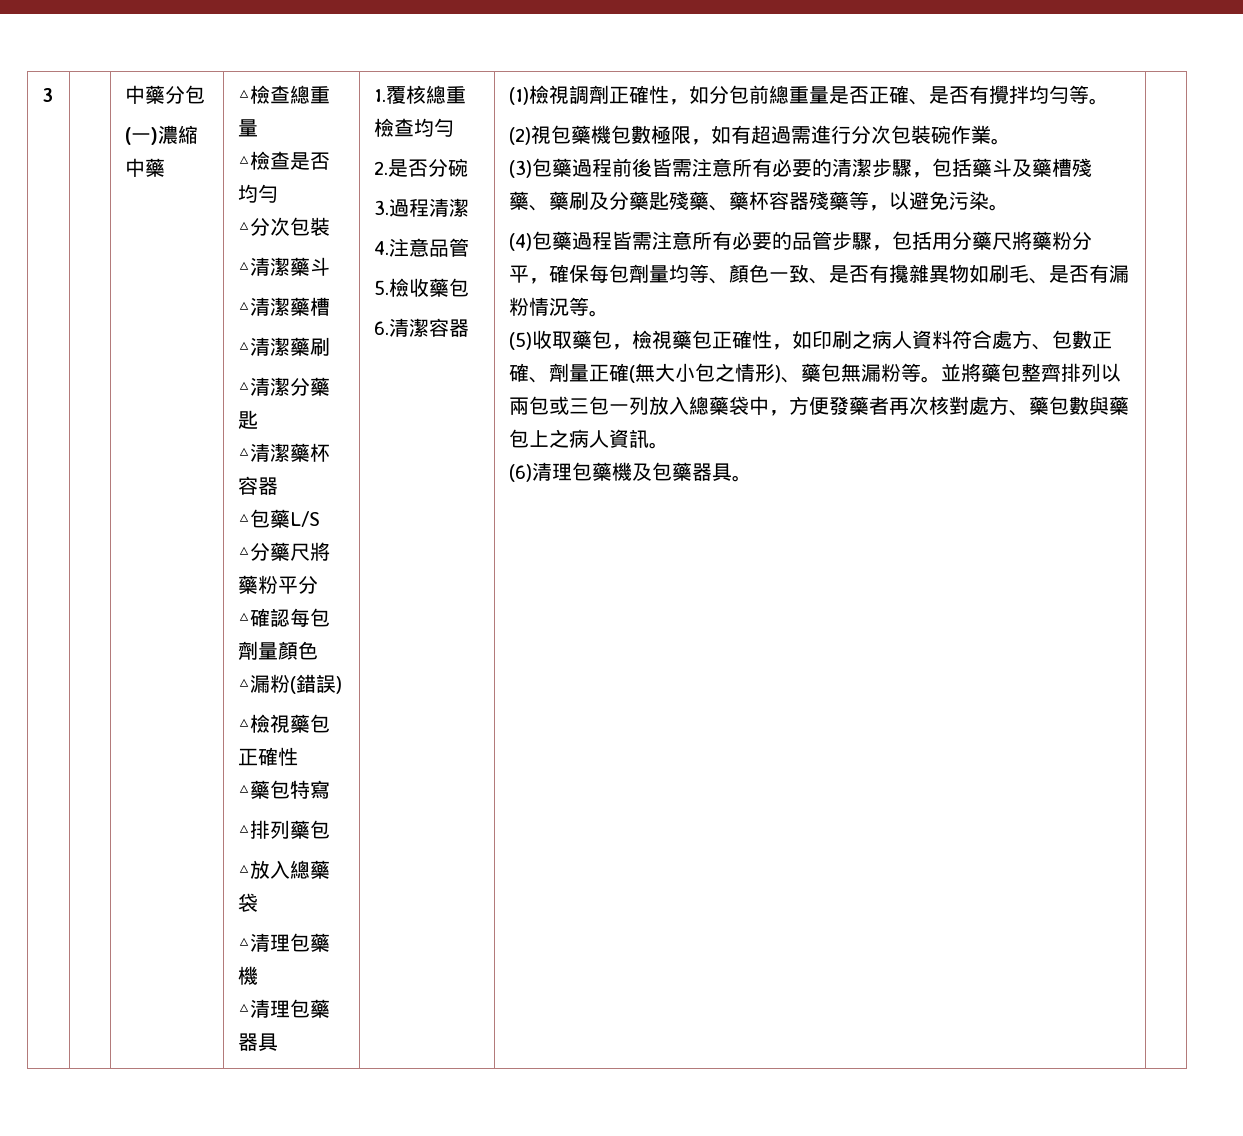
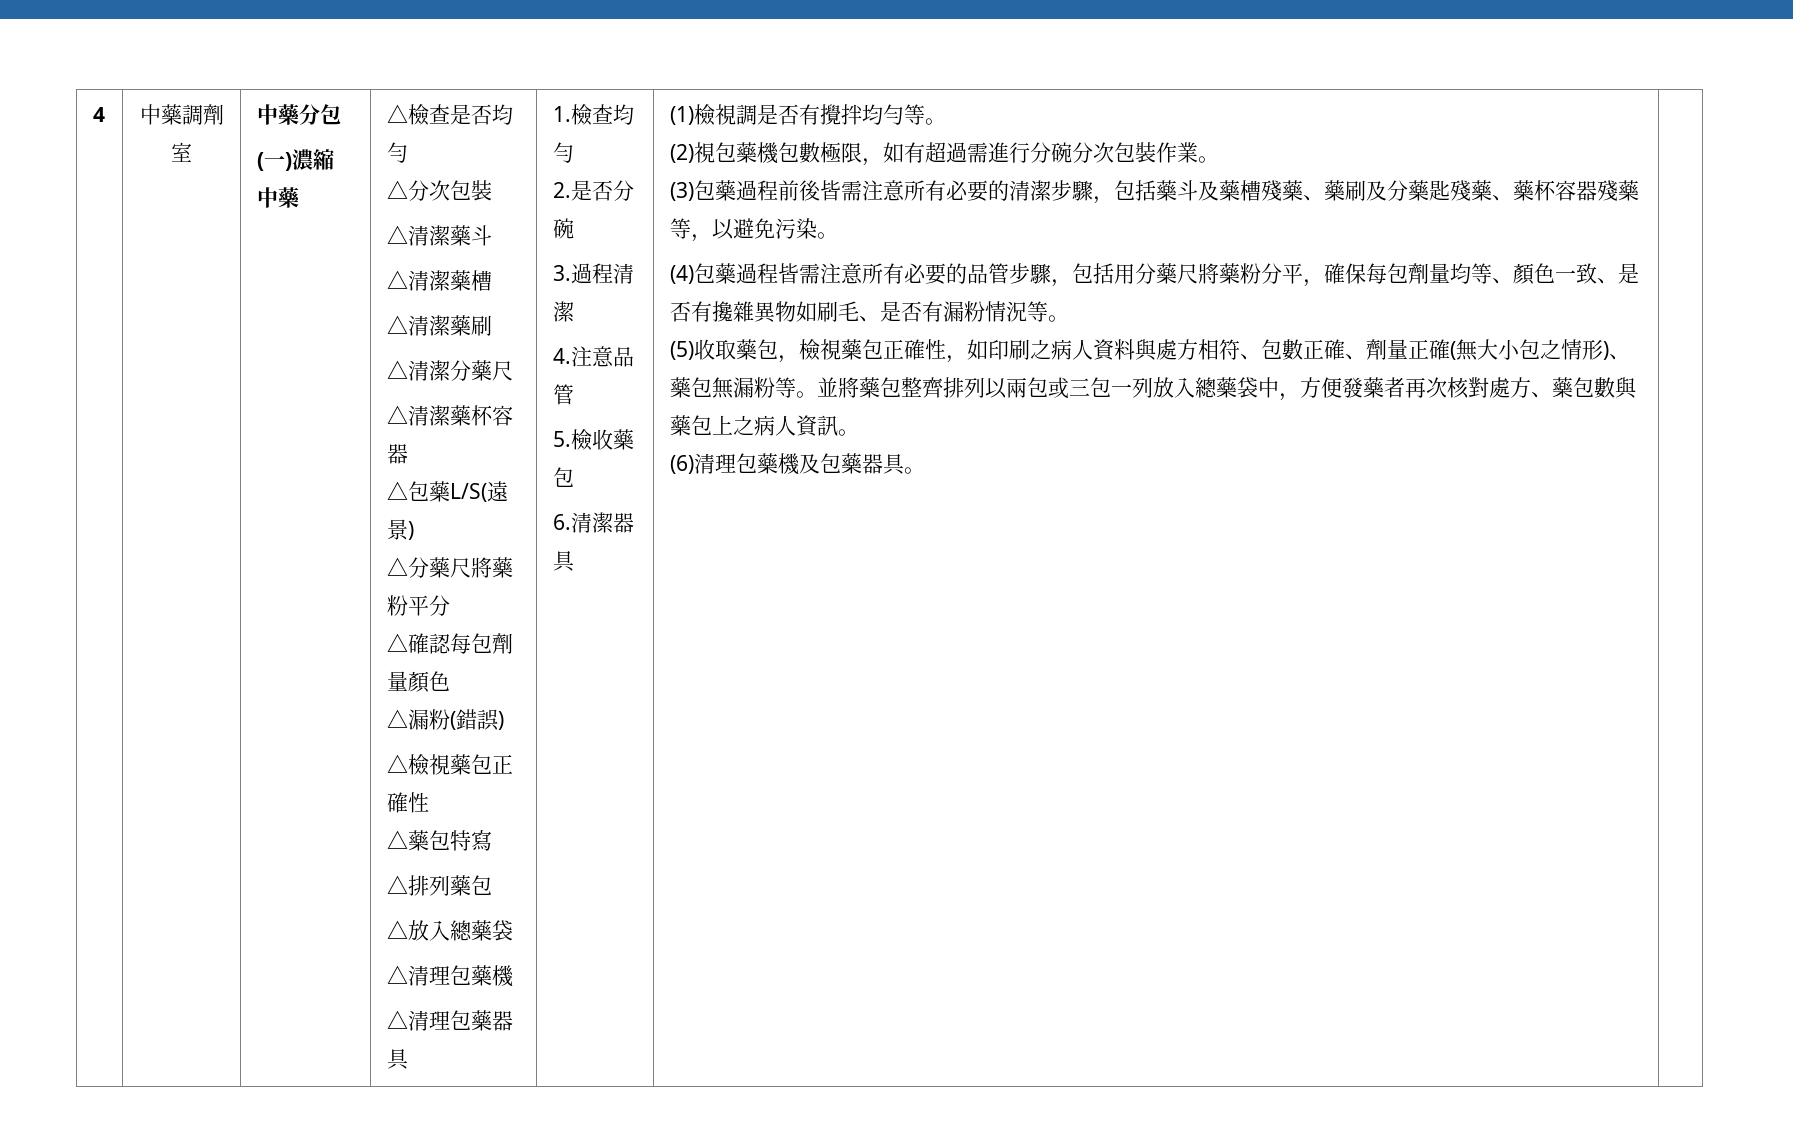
- 3
+ 4 | 中藥調劑室
- △檢查總重量
- △清潔分藥匙
+ △清潔分藥尺
- △包藥L/S
+ △包藥L/S(遠景)
- 1.覆核總重檢查均勻
+ 1.檢查均勻
- 6.清潔容器
+ 6.清潔器具
- (1)檢視調劑正確性，如分包前總重量是否正確、是否有攪拌均勻等。
+ (1)檢視調是否有攪拌均勻等。
- (2)視包藥機包數極限，如有超過需進行分次包裝碗作業。
+ (2)視包藥機包數極限，如有超過需進行分碗分次包裝作業。
- (5)收取藥包，檢視藥包正確性，如印刷之病人資料符合處方、包數正確、劑量正確(無大小包之情形)、藥包無漏粉等。
+ (5)收取藥包，檢視藥包正確性，如印刷之病人資料與處方相符、包數正確、劑量正確(無大小包之情形)、藥包無漏粉等。

